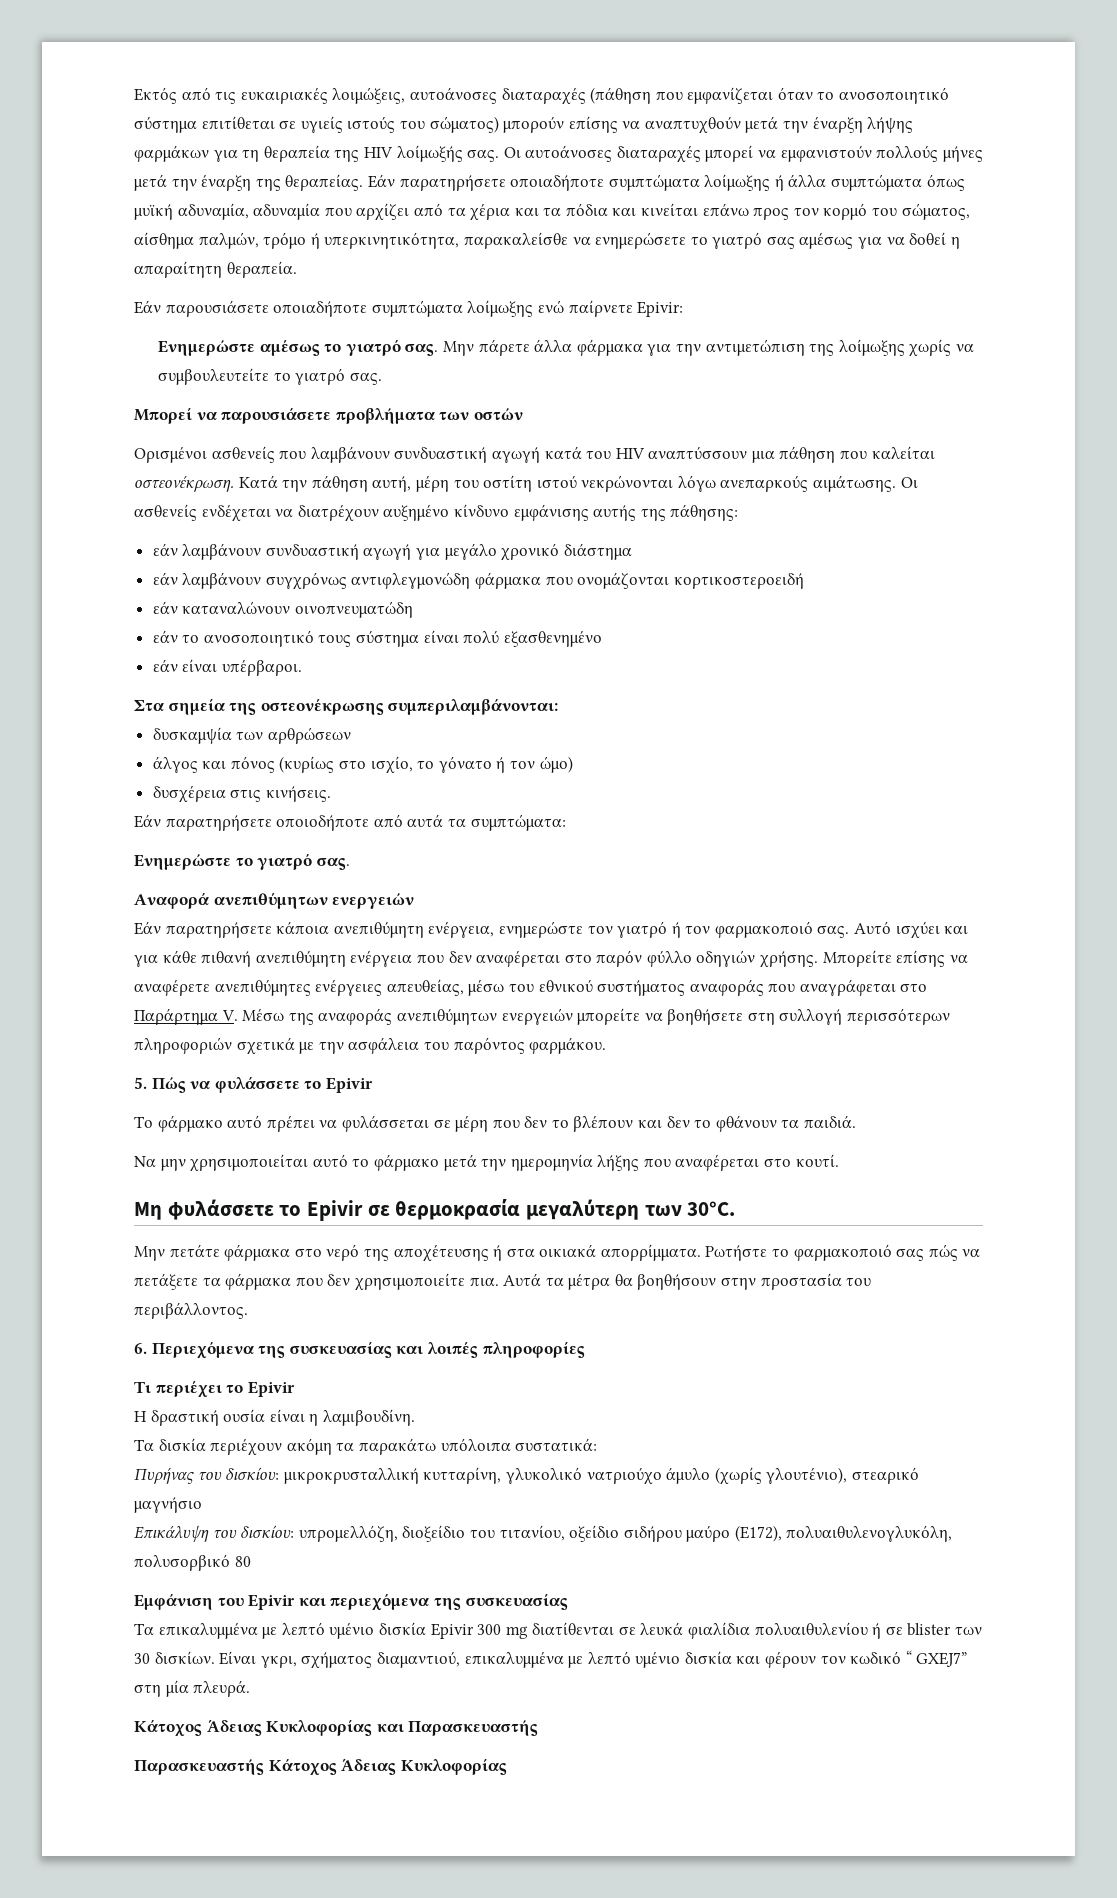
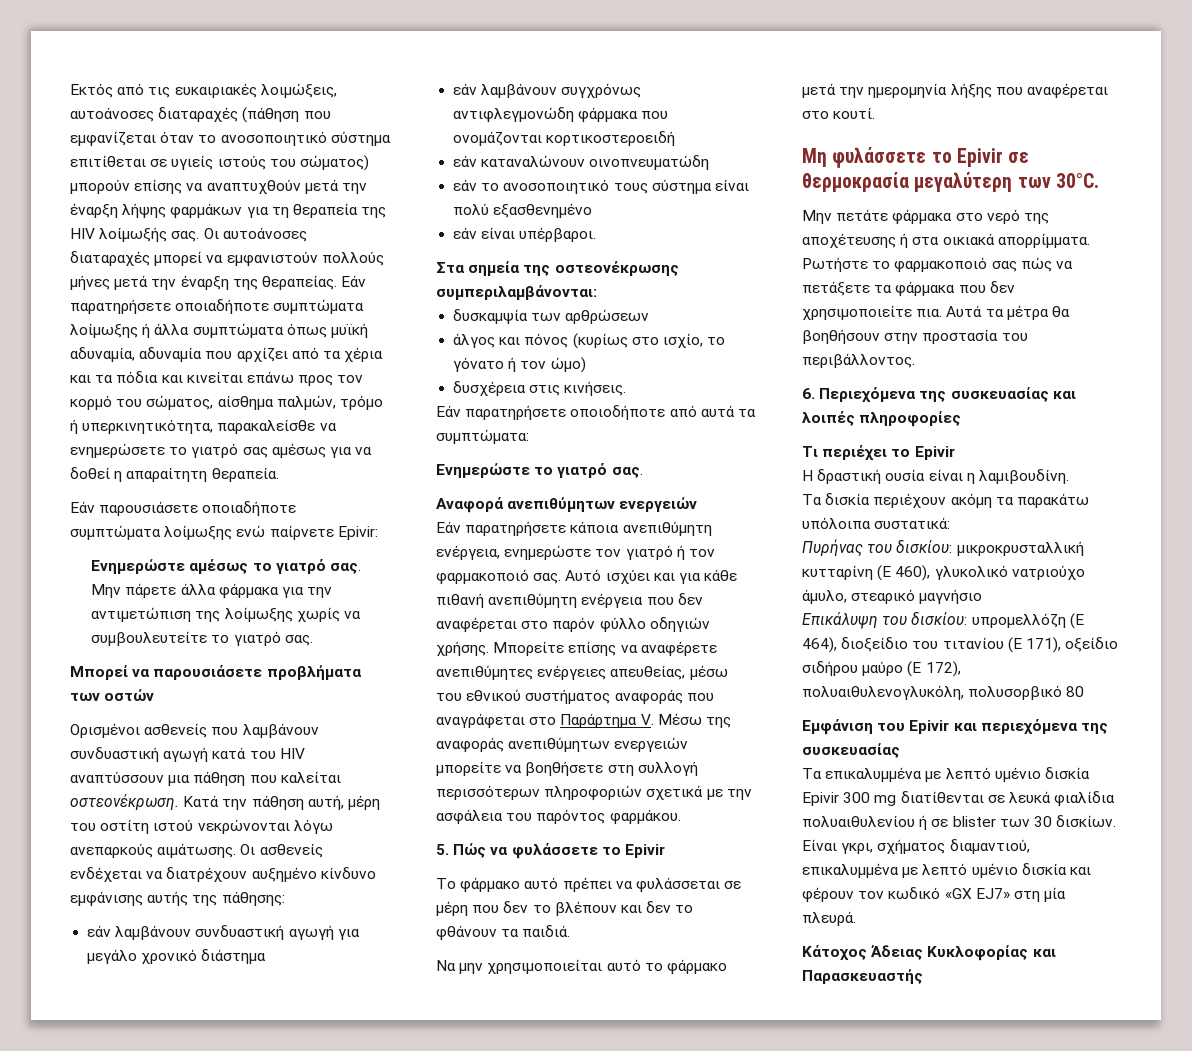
- Πυρήνας του δισκίου: μικροκρυσταλλική κυτταρίνη, γλυκολικό νατριούχο άμυλο (χωρίς γλουτένιο), στεαρικό μαγνήσιο
+ Πυρήνας του δισκίου: μικροκρυσταλλική κυτταρίνη (Ε 460), γλυκολικό νατριούχο άμυλο, στεαρικό μαγνήσιο
- Επικάλυψη του δισκίου: υπρομελλόζη, διοξείδιο του τιτανίου, οξείδιο σιδήρου μαύρο (E172), πολυαιθυλενογλυκόλη, πολυσορβικό 80
+ Επικάλυψη του δισκίου: υπρομελλόζη (Ε 464), διοξείδιο του τιτανίου (Ε 171), οξείδιο σιδήρου μαύρο (E 172), πολυαιθυλενογλυκόλη, πολυσορβικό 80
- Είναι γκρι, σχήματος διαμαντιού, επικαλυμμένα με λεπτό υμένιο δισκία και φέρουν τον κωδικό “ GXEJ7” στη μία πλευρά.
+ Είναι γκρι, σχήματος διαμαντιού, επικαλυμμένα με λεπτό υμένιο δισκία και φέρουν τον κωδικό «GX EJ7» στη μία πλευρά.
- Παρασκευαστής Κάτοχος Άδειας Κυκλοφορίας

